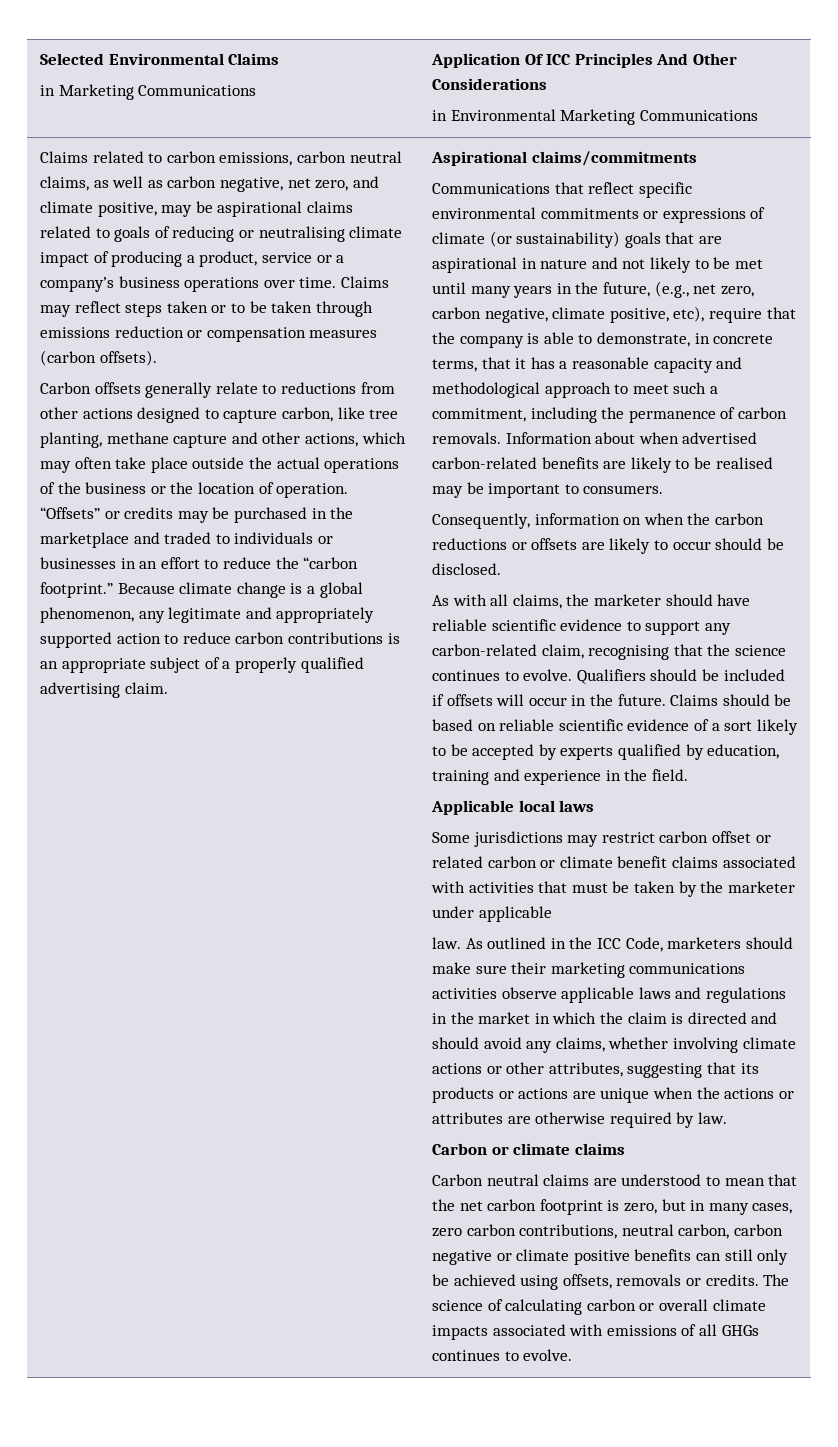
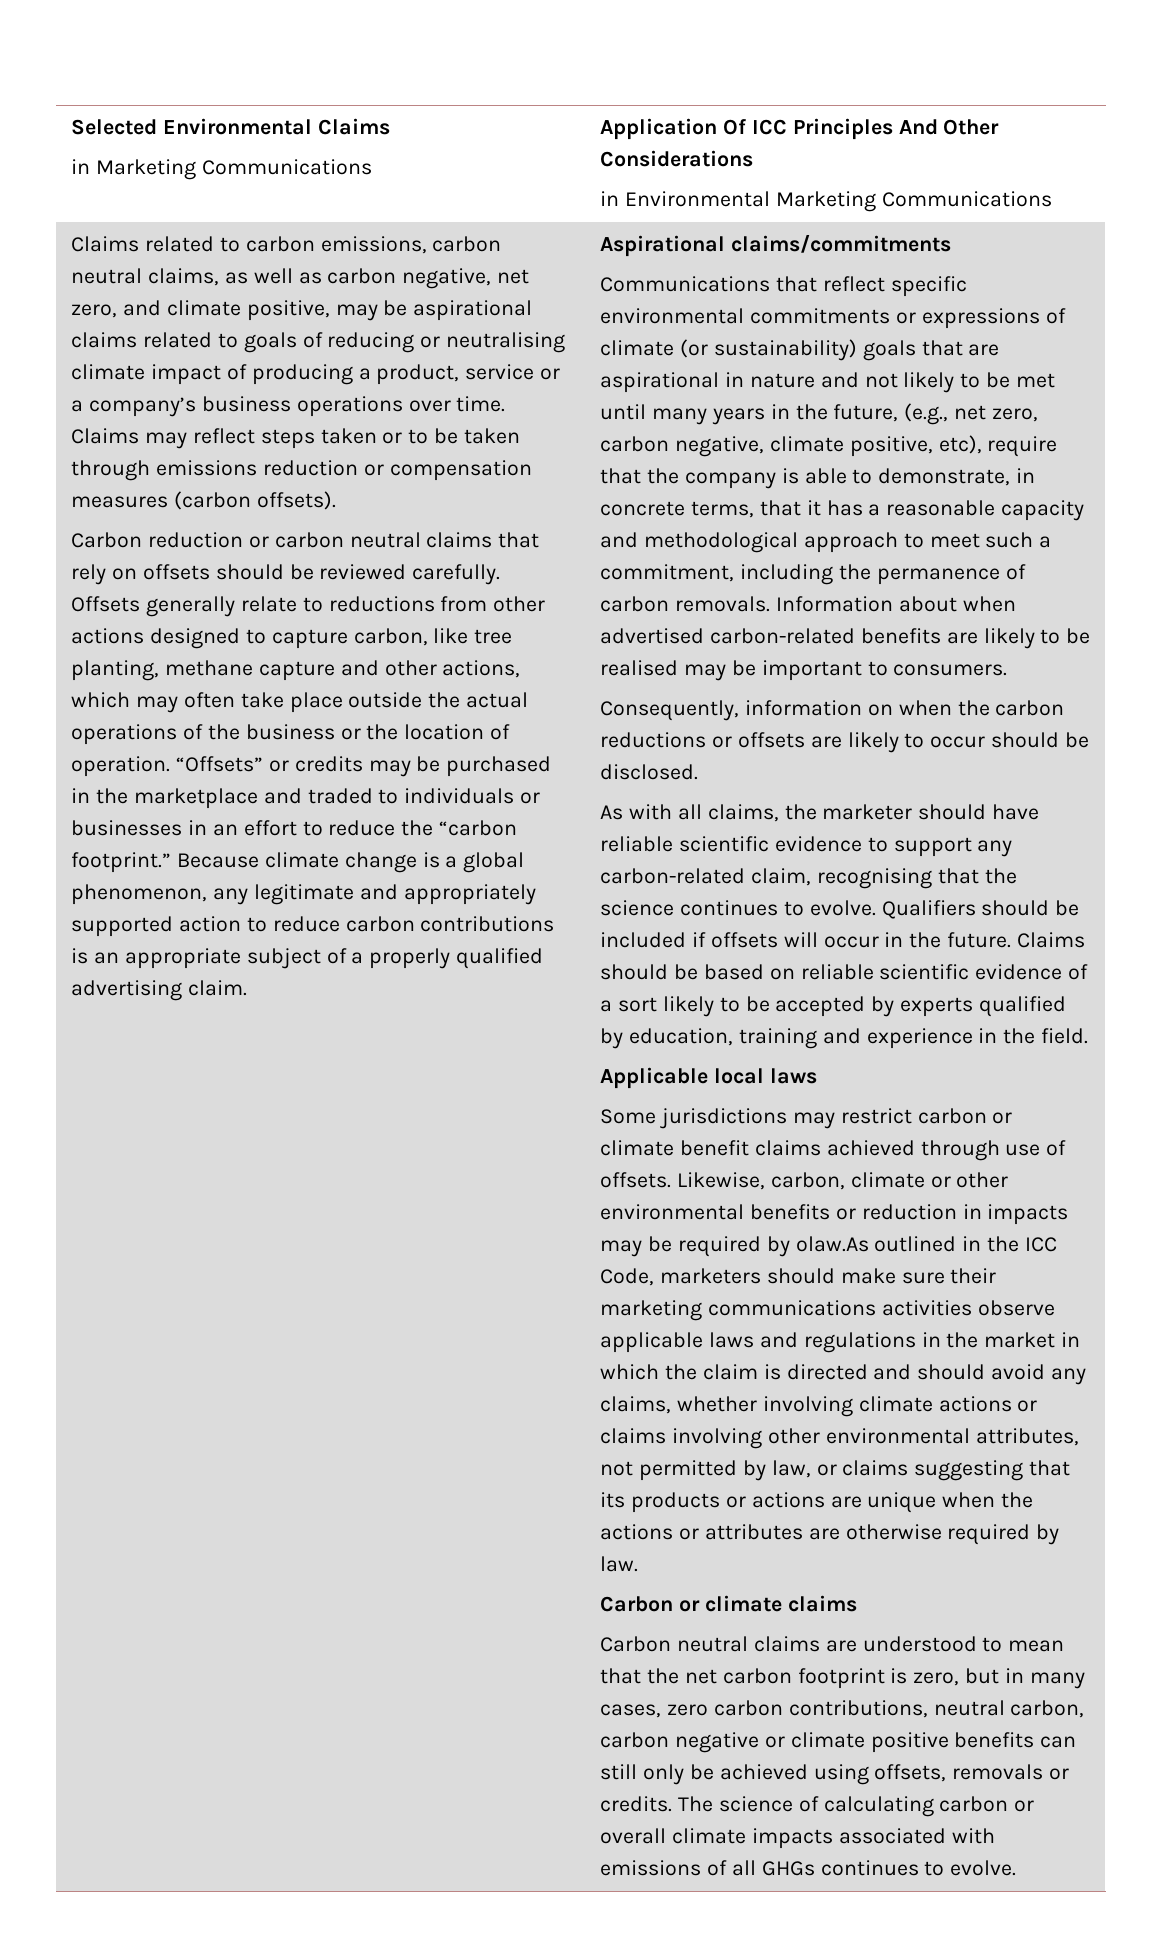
- Carbon offsets generally relate to reductions from other actions designed to capture carbon, like tree planting, methane capture and other actions, which may often take place outside the actual operations of the business or the location of operation.
+ Carbon reduction or carbon neutral claims that rely on offsets should be reviewed carefully. Offsets generally relate to reductions from other actions designed to capture carbon, like tree planting, methane capture and other actions, which may often take place outside the actual operations of the business or the location of operation.
- Some jurisdictions may restrict carbon offset or related carbon or climate benefit claims associated with activities that must be taken by the marketer under applicable
- law. As outlined in the ICC Code, marketers should make sure their marketing communications activities observe applicable laws and regulations in the market in which the claim is directed and should avoid any claims, whether involving climate actions or other attributes, suggesting that its products or actions are unique when the actions or attributes are otherwise required by law.
+ Some jurisdictions may restrict carbon or climate benefit claims achieved through use of offsets. Likewise, carbon, climate or other environmental benefits or reduction in impacts may be required by olaw.As outlined in the ICC Code, marketers should make sure their marketing communications activities observe applicable laws and regulations in the market in which the claim is directed and should avoid any claims, whether involving climate actions or claims involving other environmental attributes, not permitted by law, or claims suggesting that its products or actions are unique when the actions or attributes are otherwise required by law.

